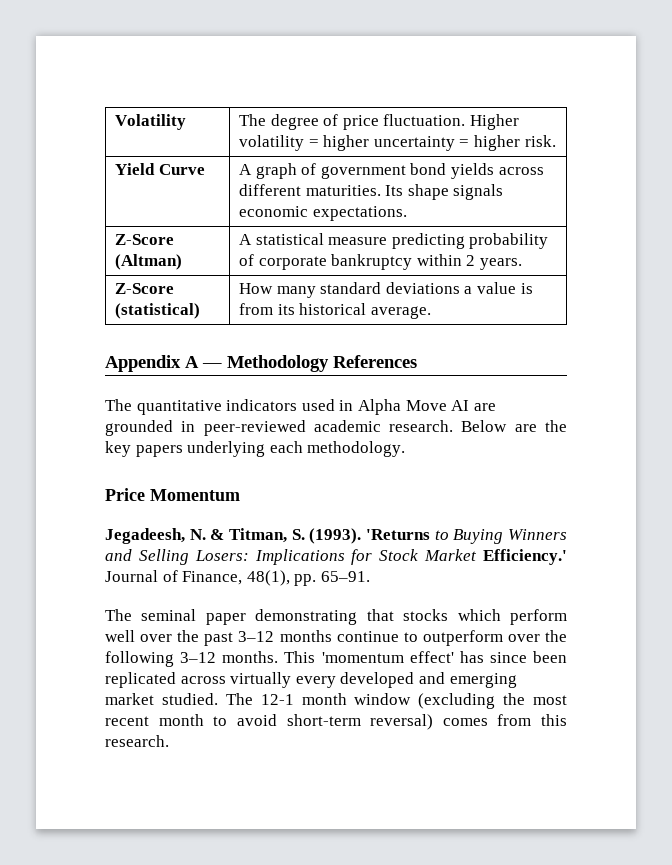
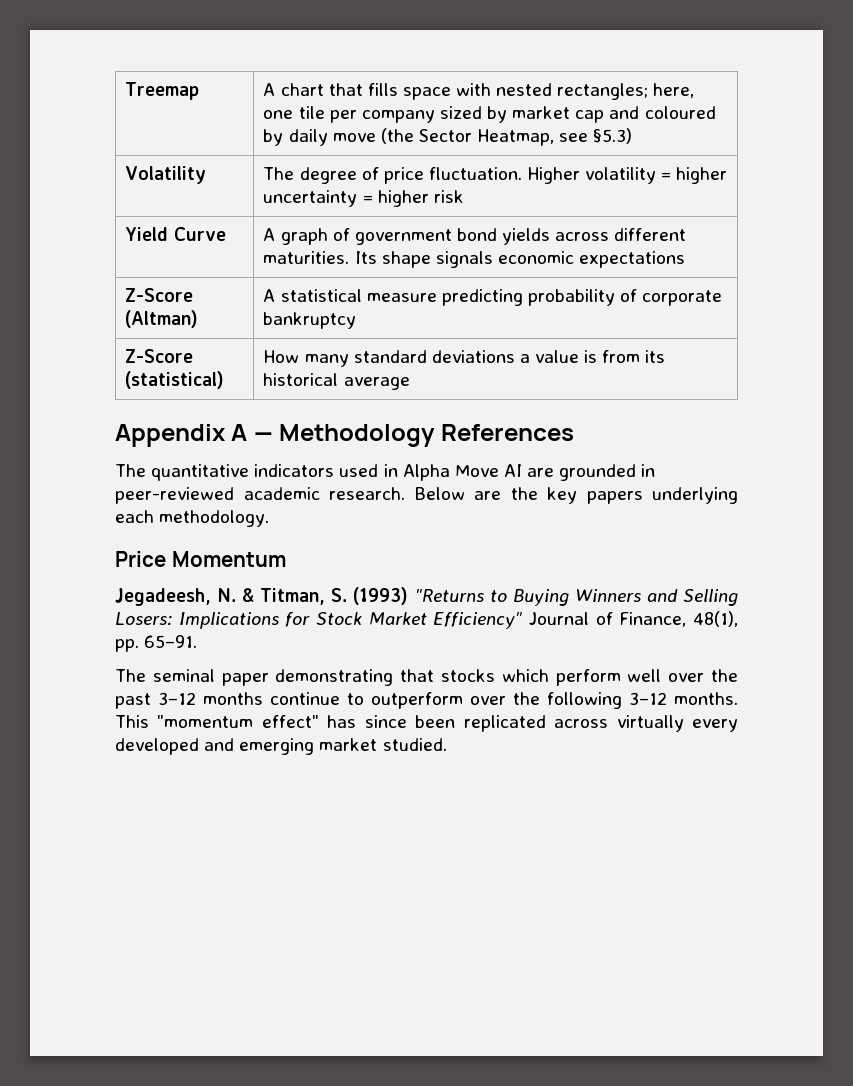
+ Treemap | A chart that fills space with nested rectangles; here, one tile per company sized by market cap and coloured by daily move (the Sector Heatmap, see §5.3)
- Volatility | The degree of price fluctuation. Higher volatility = higher uncertainty = higher risk.
+ Volatility | The degree of price fluctuation. Higher volatility = higher uncertainty = higher risk
- Yield Curve | A graph of government bond yields across different maturities. Its shape signals economic expectations.
+ Yield Curve | A graph of government bond yields across different maturities. Its shape signals economic expectations
- Z-Score (Altman) | A statistical measure predicting probability of corporate bankruptcy within 2 years.
+ Z-Score (Altman) | A statistical measure predicting probability of corporate bankruptcy
- Z-Score (statistical) | How many standard deviations a value is from its historical average.
+ Z-Score (statistical) | How many standard deviations a value is from its historical average
- Jegadeesh, N. & Titman, S. (1993). 'Returns to Buying Winners and Selling Losers: Implications for Stock Market Efficiency.' Journal of Finance, 48(1), pp. 65–91.
+ Jegadeesh, N. & Titman, S. (1993) "Returns to Buying Winners and Selling Losers: Implications for Stock Market Efficiency" Journal of Finance, 48(1), pp. 65–91.
- This 'momentum effect' has since been replicated across virtually every developed and emerging market studied. The 12-1 month window (excluding the most recent month to avoid short-term reversal) comes from this research.
+ This "momentum effect" has since been replicated across virtually every developed and emerging market studied.

